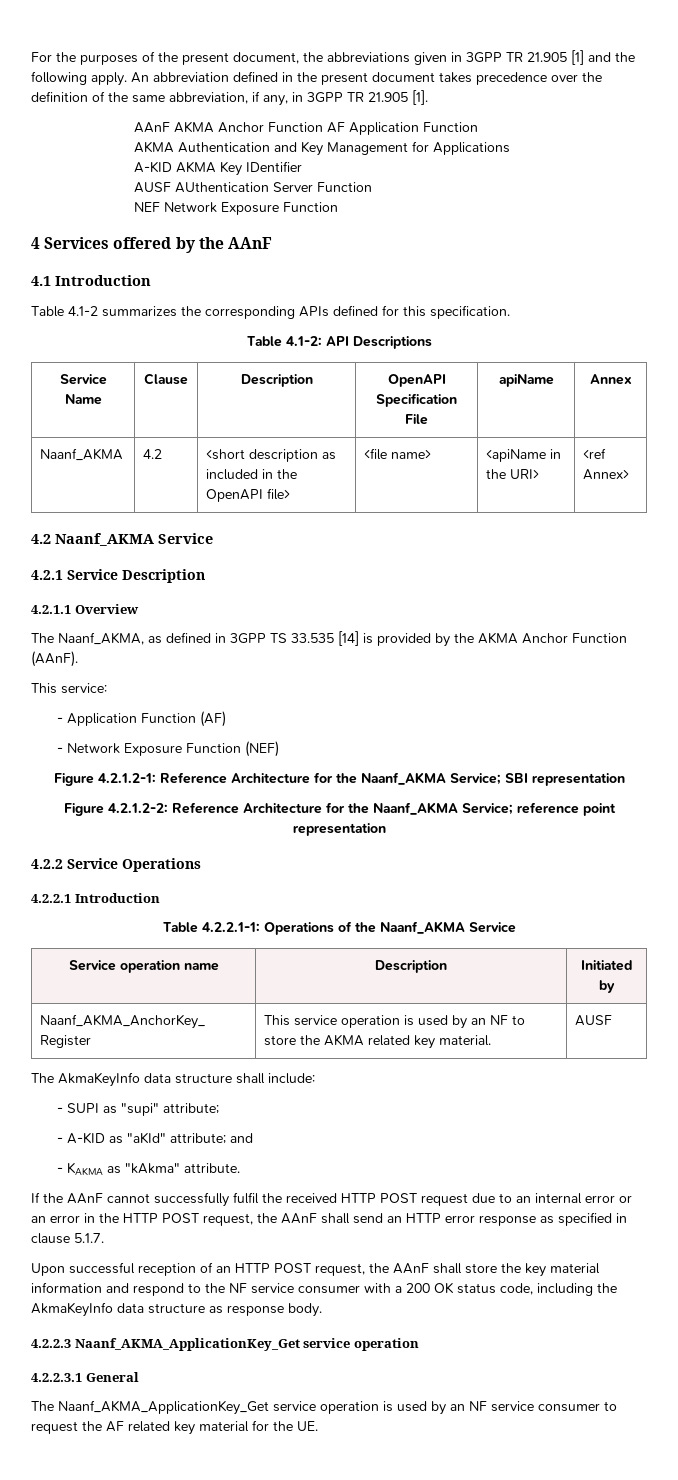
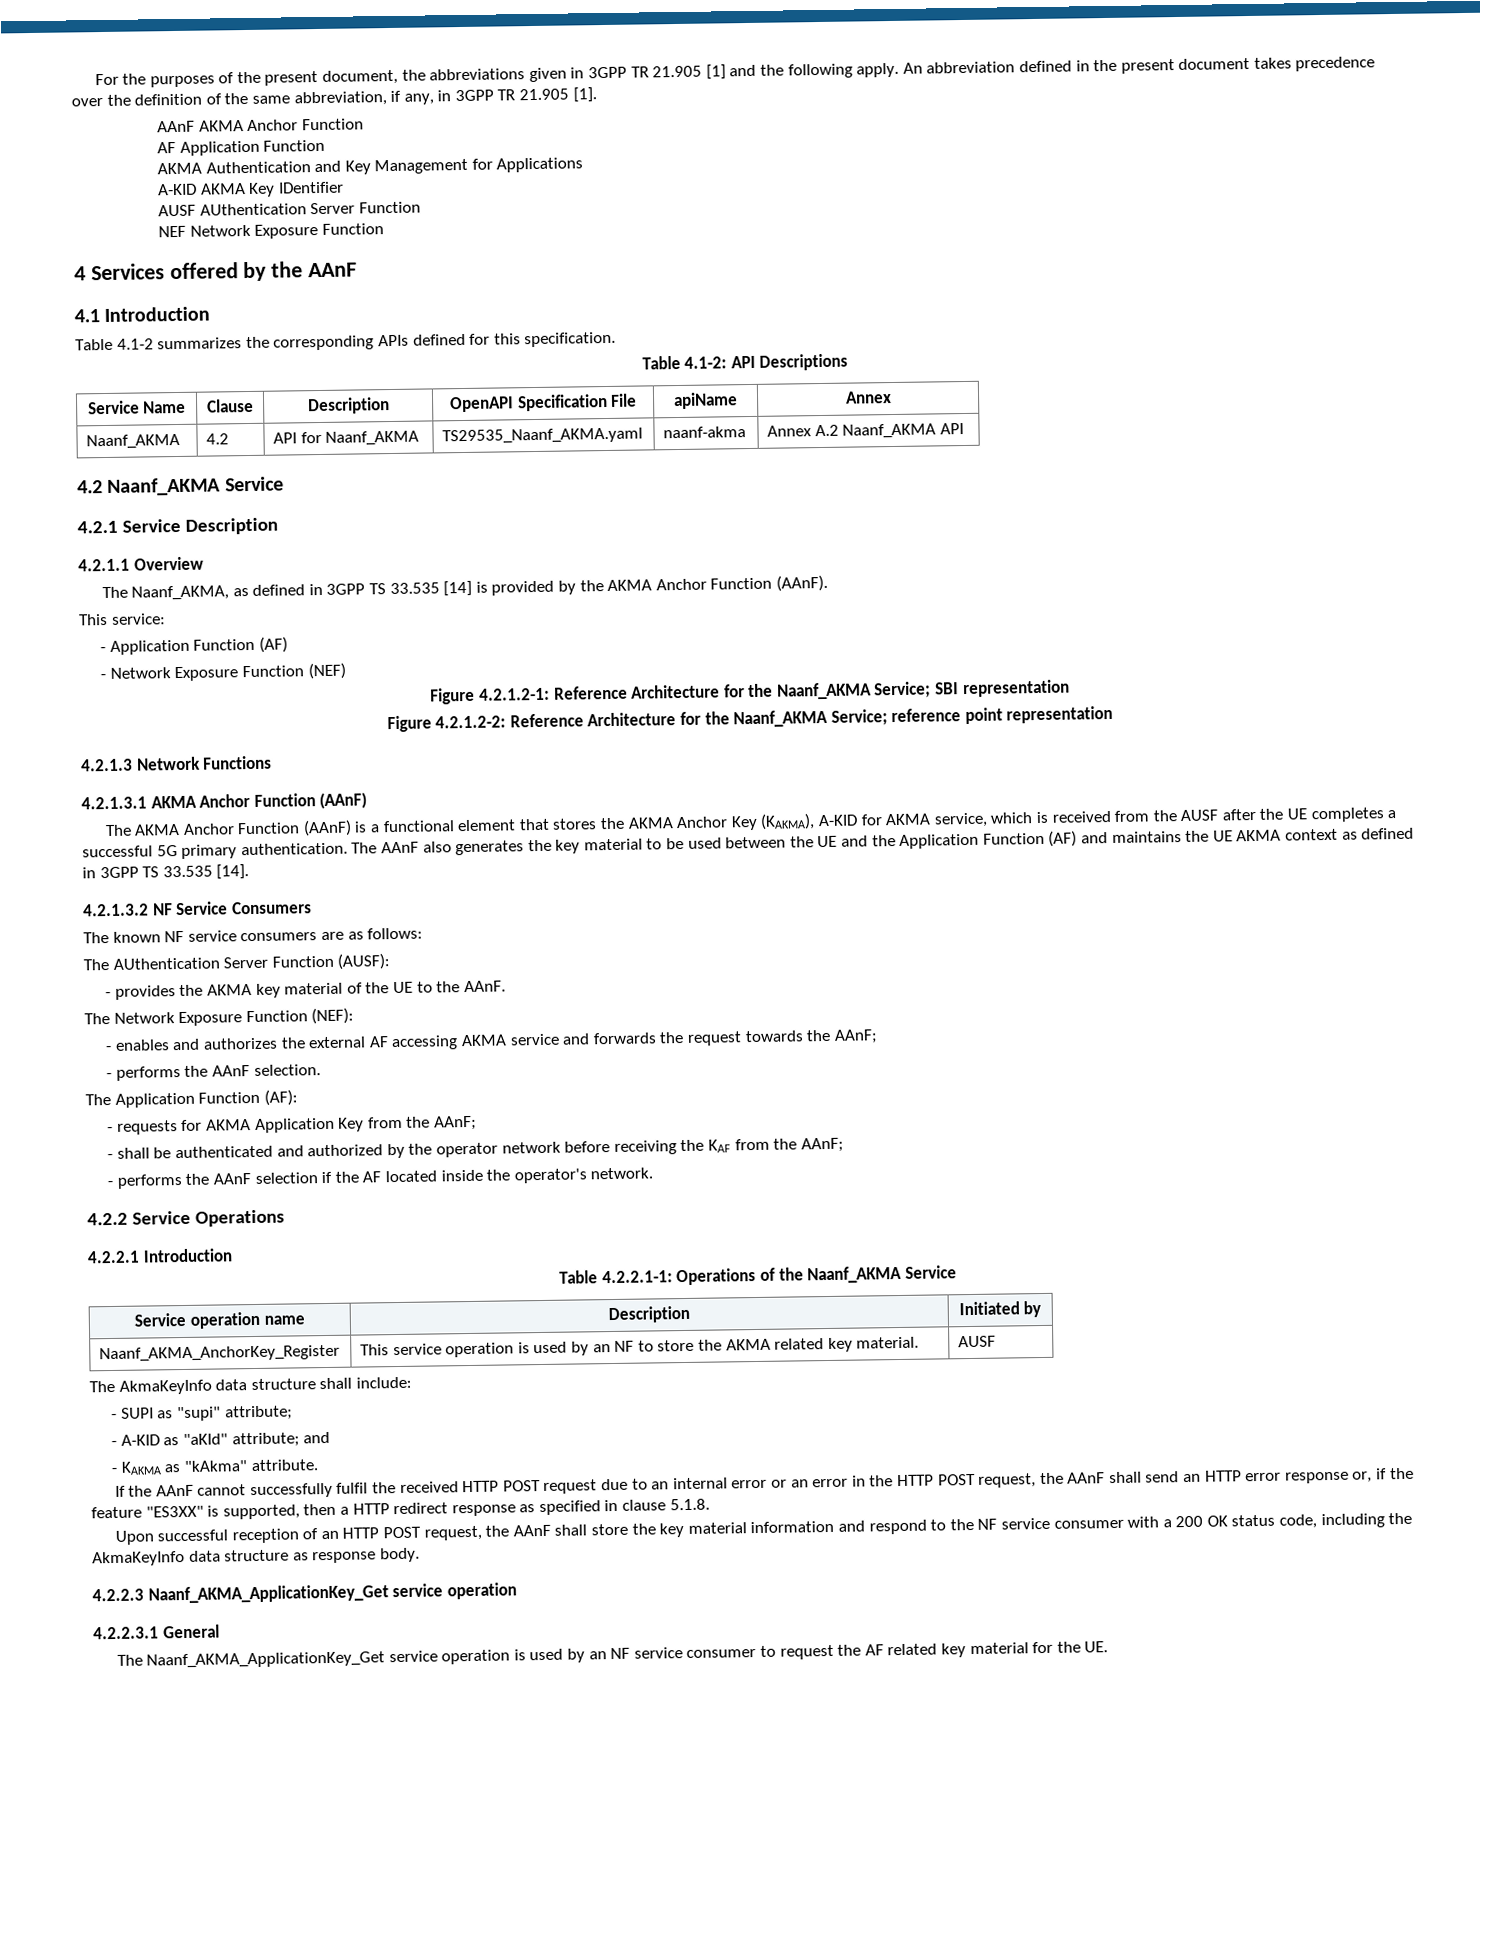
- AAnF AKMA Anchor Function AF Application Function
+ AAnF AKMA Anchor Function
+ AF Application Function
- Naanf_AKMA | 4.2 | <short description as included in the OpenAPI file> | <file name> | <apiName in the URI> | <ref Annex>
+ Naanf_AKMA | 4.2 | API for Naanf_AKMA | TS29535_Naanf_AKMA.yaml | naanf-akma | Annex A.2 Naanf_AKMA API
+ 4.2.1.3 Network Functions
+ 4.2.1.3.1 AKMA Anchor Function (AAnF)
+ The AKMA Anchor Function (AAnF) is a functional element that stores the AKMA Anchor Key (KAKMA), A-KID for AKMA service, which is received from the AUSF after the UE completes a successful 5G primary authentication. The AAnF also generates the key material to be used between the UE and the Application Function (AF) and maintains the UE AKMA context as defined in 3GPP TS 33.535 [14].
+ 4.2.1.3.2 NF Service Consumers
+ The known NF service consumers are as follows:
+ The AUthentication Server Function (AUSF):
+ - provides the AKMA key material of the UE to the AAnF.
+ The Network Exposure Function (NEF):
+ - enables and authorizes the external AF accessing AKMA service and forwards the request towards the AAnF;
+ - performs the AAnF selection.
+ The Application Function (AF):
+ - requests for AKMA Application Key from the AAnF;
+ - shall be authenticated and authorized by the operator network before receiving the KAF from the AAnF;
+ - performs the AAnF selection if the AF located inside the operator's network.
- If the AAnF cannot successfully fulfil the received HTTP POST request due to an internal error or an error in the HTTP POST request, the AAnF shall send an HTTP error response as specified in clause 5.1.7.
+ If the AAnF cannot successfully fulfil the received HTTP POST request due to an internal error or an error in the HTTP POST request, the AAnF shall send an HTTP error response or, if the feature "ES3XX" is supported, then a HTTP redirect response as specified in clause 5.1.8.

